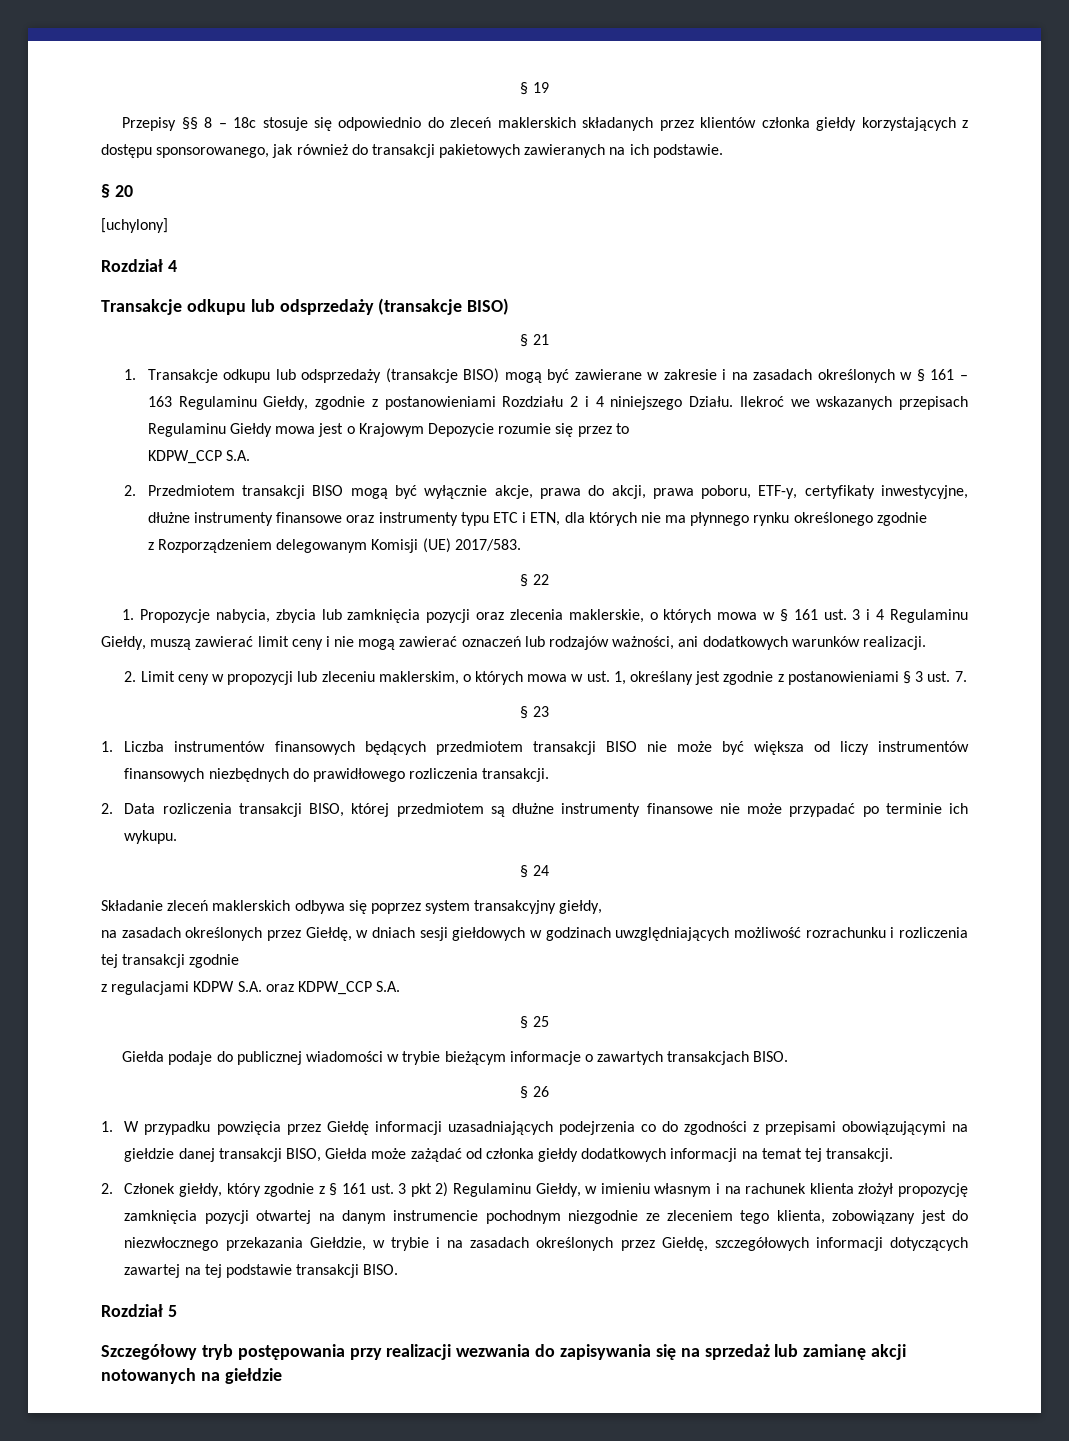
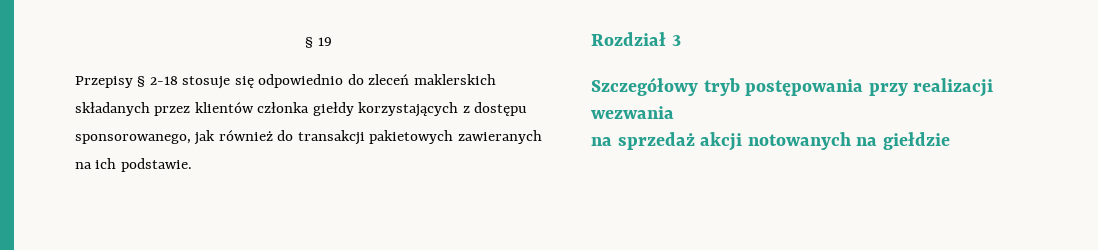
- Przepisy §§ 8 – 18c stosuje się odpowiednio do zleceń maklerskich składanych przez klientów członka giełdy korzystających z dostępu sponsorowanego, jak również do transakcji pakietowych zawieranych na ich podstawie.
+ Przepisy § 2-18 stosuje się odpowiednio do zleceń maklerskich składanych przez klientów członka giełdy korzystających z dostępu sponsorowanego, jak również do transakcji pakietowych zawieranych na ich podstawie.
- § 20
- [uchylony]
- Rozdział 4
- Transakcje odkupu lub odsprzedaży (transakcje BISO)
- § 21
- 1. Transakcje odkupu lub odsprzedaży (transakcje BISO) mogą być zawierane w zakresie i na zasadach określonych w § 161 – 163 Regulaminu Giełdy, zgodnie z postanowieniami Rozdziału 2 i 4 niniejszego Działu. Ilekroć we wskazanych przepisach Regulaminu Giełdy mowa jest o Krajowym Depozycie rozumie się przez to
- KDPW_CCP S.A.
- 2. Przedmiotem transakcji BISO mogą być wyłącznie akcje, prawa do akcji, prawa poboru, ETF-y, certyfikaty inwestycyjne, dłużne instrumenty finansowe oraz instrumenty typu ETC i ETN, dla których nie ma płynnego rynku określonego zgodnie
- z Rozporządzeniem delegowanym Komisji (UE) 2017/583.
- § 22
- 1. Propozycje nabycia, zbycia lub zamknięcia pozycji oraz zlecenia maklerskie, o których mowa w § 161 ust. 3 i 4 Regulaminu Giełdy, muszą zawierać limit ceny i nie mogą zawierać oznaczeń lub rodzajów ważności, ani dodatkowych warunków realizacji.
- 2. Limit ceny w propozycji lub zleceniu maklerskim, o których mowa w ust. 1, określany jest zgodnie z postanowieniami § 3 ust. 7.
- § 23
- 1. Liczba instrumentów finansowych będących przedmiotem transakcji BISO nie może być większa od liczy instrumentów finansowych niezbędnych do prawidłowego rozliczenia transakcji.
- 2. Data rozliczenia transakcji BISO, której przedmiotem są dłużne instrumenty finansowe nie może przypadać po terminie ich wykupu.
- § 24
- Składanie zleceń maklerskich odbywa się poprzez system transakcyjny giełdy,
- na zasadach określonych przez Giełdę, w dniach sesji giełdowych w godzinach uwzględniających możliwość rozrachunku i rozliczenia tej transakcji zgodnie
- z regulacjami KDPW S.A. oraz KDPW_CCP S.A.
- § 25
- Giełda podaje do publicznej wiadomości w trybie bieżącym informacje o zawartych transakcjach BISO.
- § 26
- 1. W przypadku powzięcia przez Giełdę informacji uzasadniających podejrzenia co do zgodności z przepisami obowiązującymi na giełdzie danej transakcji BISO, Giełda może zażądać od członka giełdy dodatkowych informacji na temat tej transakcji.
- 2. Członek giełdy, który zgodnie z § 161 ust. 3 pkt 2) Regulaminu Giełdy, w imieniu własnym i na rachunek klienta złożył propozycję zamknięcia pozycji otwartej na danym instrumencie pochodnym niezgodnie ze zleceniem tego klienta, zobowiązany jest do niezwłocznego przekazania Giełdzie, w trybie i na zasadach określonych przez Giełdę, szczegółowych informacji dotyczących zawartej na tej podstawie transakcji BISO.
- Rozdział 5
+ Rozdział 3
- Szczegółowy tryb postępowania przy realizacji wezwania do zapisywania się na sprzedaż lub zamianę akcji notowanych na giełdzie
+ Szczegółowy tryb postępowania przy realizacji wezwania
+ na sprzedaż akcji notowanych na giełdzie

